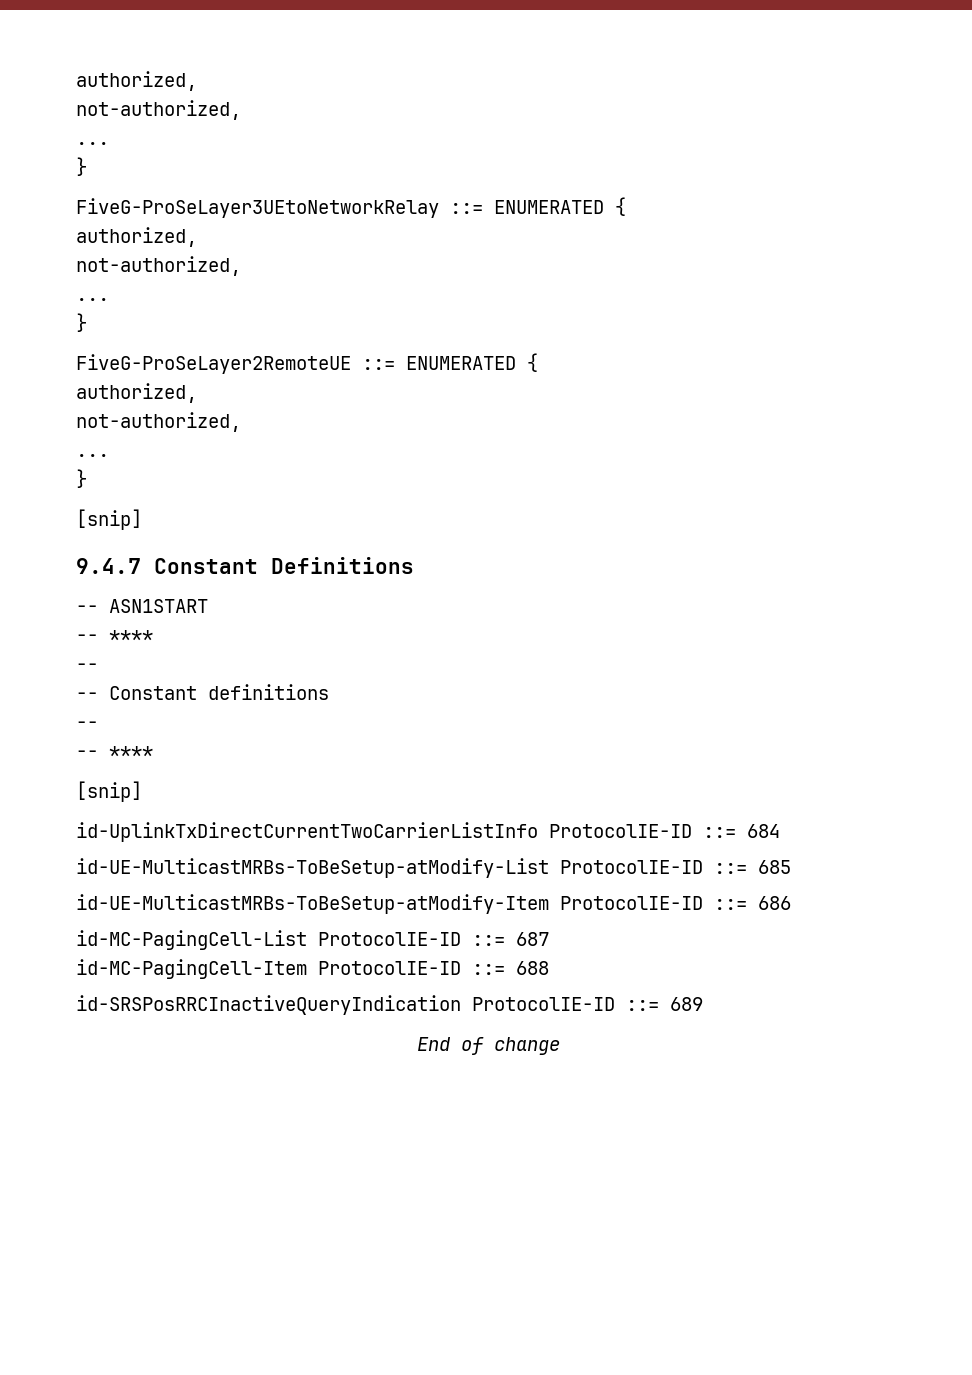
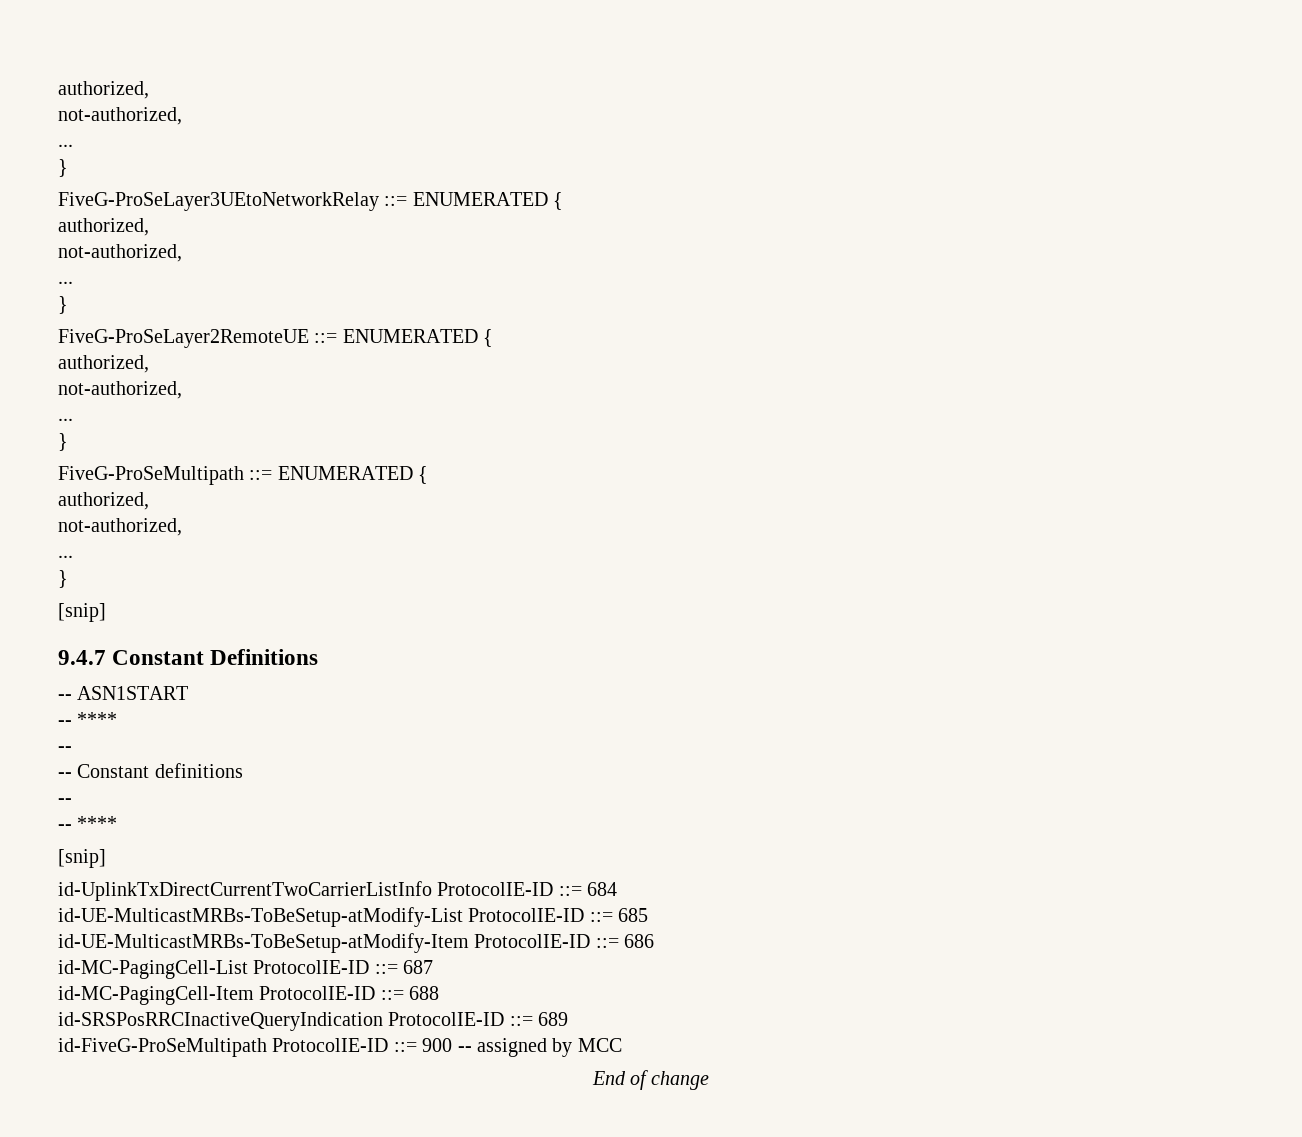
+ FiveG-ProSeMultipath ::= ENUMERATED {
+ authorized,
+ not-authorized,
+ ...
+ }
+ id-FiveG-ProSeMultipath ProtocolIE-ID ::= 900 -- assigned by MCC

